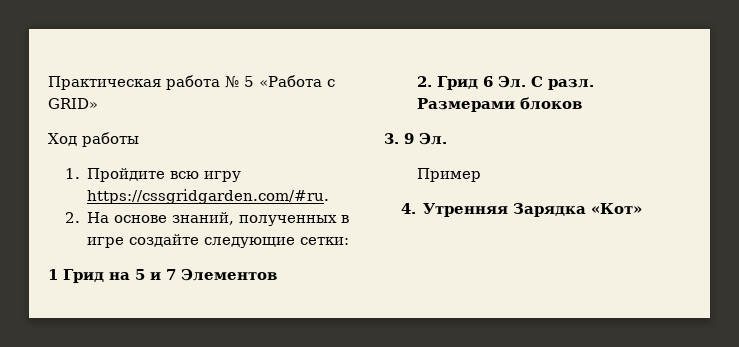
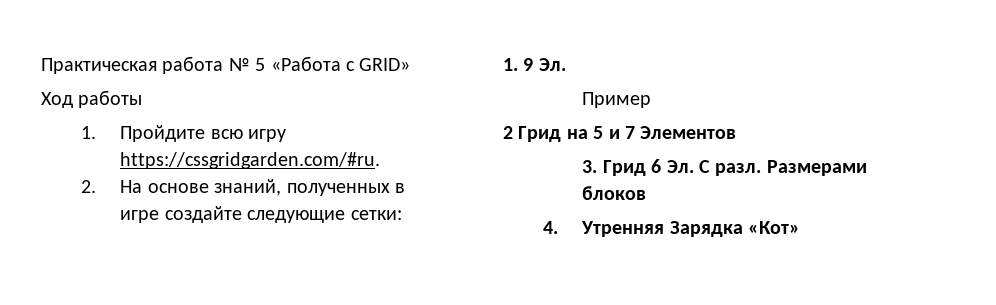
- 1 Грид на 5 и 7 Элементов
+ 1. 9 Эл.
+ Пример
+ 2 Грид на 5 и 7 Элементов
- 2. Грид 6 Эл. С разл.
+ 3. Грид 6 Эл. С разл.
- 3. 9 Эл.
- Пример

